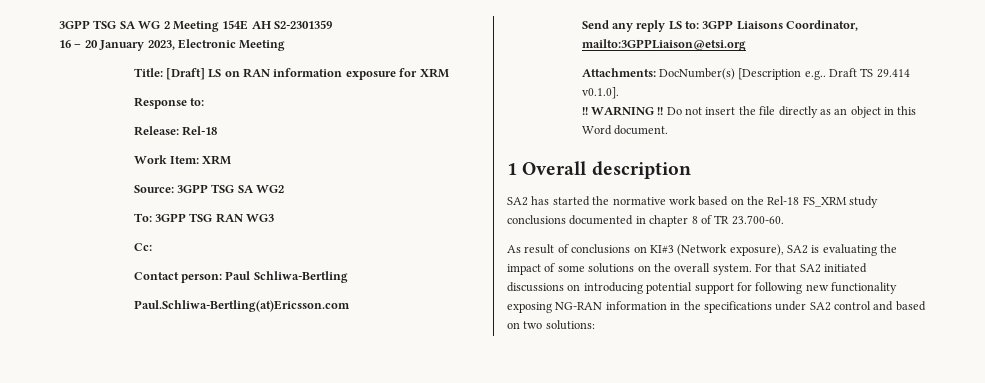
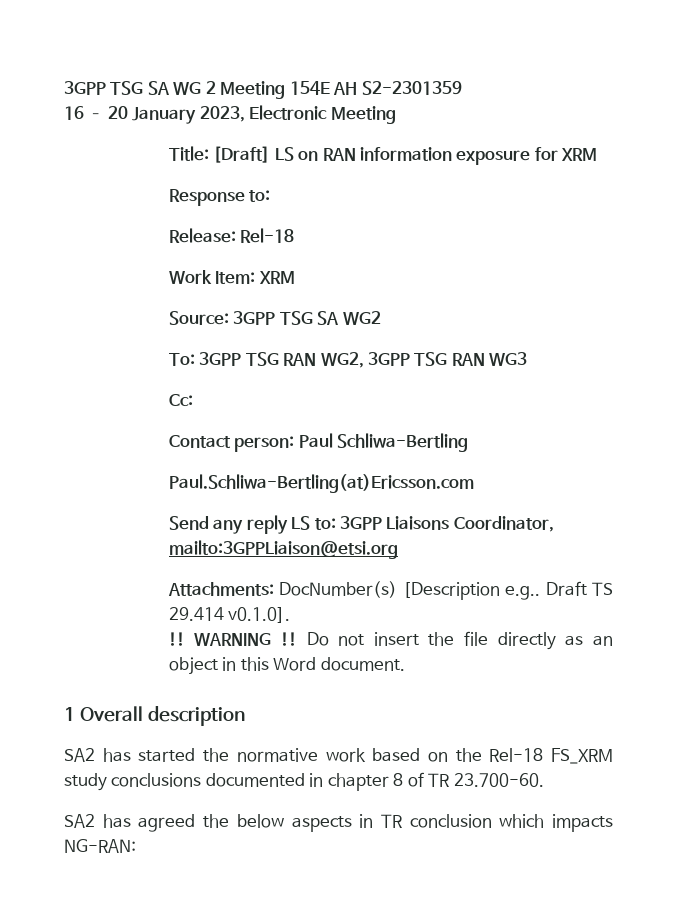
- To: 3GPP TSG RAN WG3
+ To: 3GPP TSG RAN WG2, 3GPP TSG RAN WG3
- As result of conclusions on KI#3 (Network exposure), SA2 is evaluating the impact of some solutions on the overall system. For that SA2 initiated discussions on introducing potential support for following new functionality exposing NG-RAN information in the specifications under SA2 control and based on two solutions:
+ SA2 has agreed the below aspects in TR conclusion which impacts NG-RAN:

